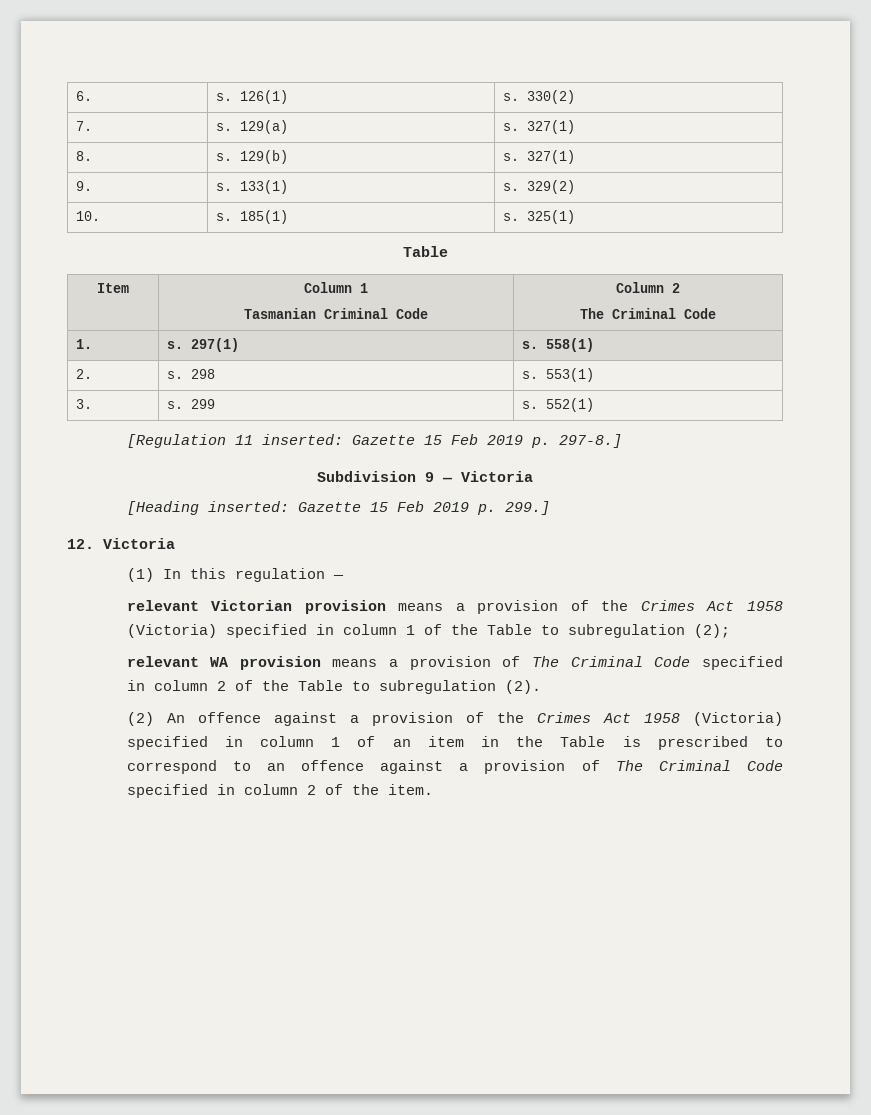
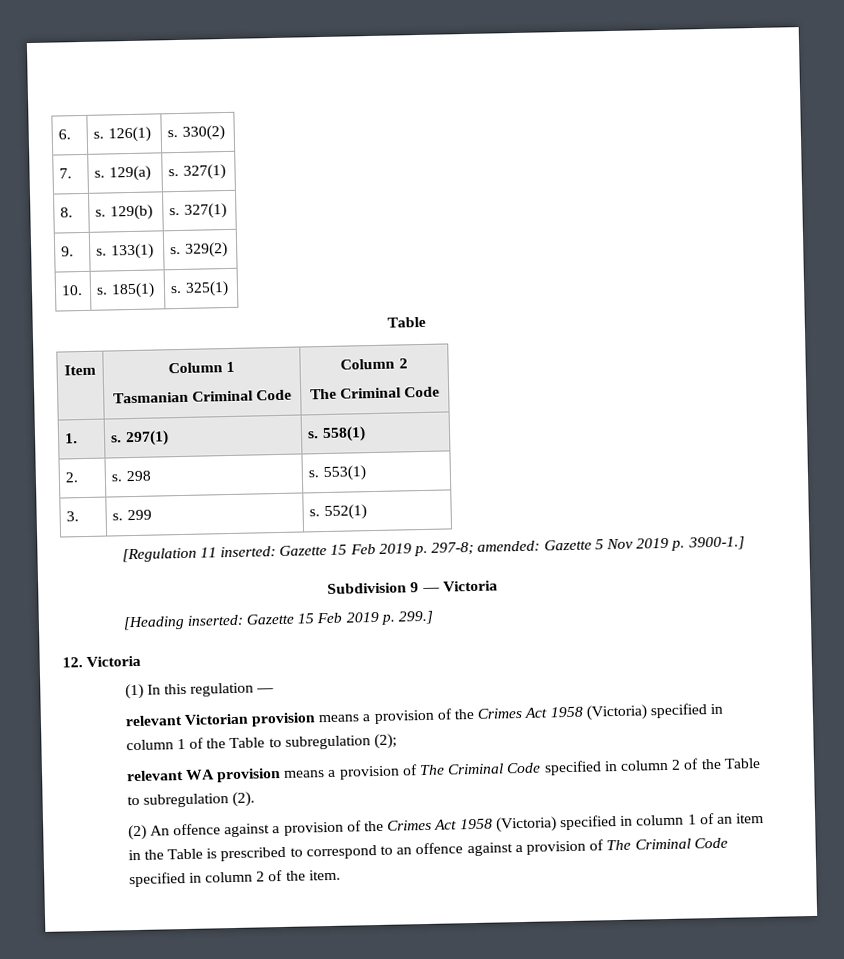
- [Regulation 11 inserted: Gazette 15 Feb 2019 p. 297-8.]
+ [Regulation 11 inserted: Gazette 15 Feb 2019 p. 297-8; amended: Gazette 5 Nov 2019 p. 3900-1.]

